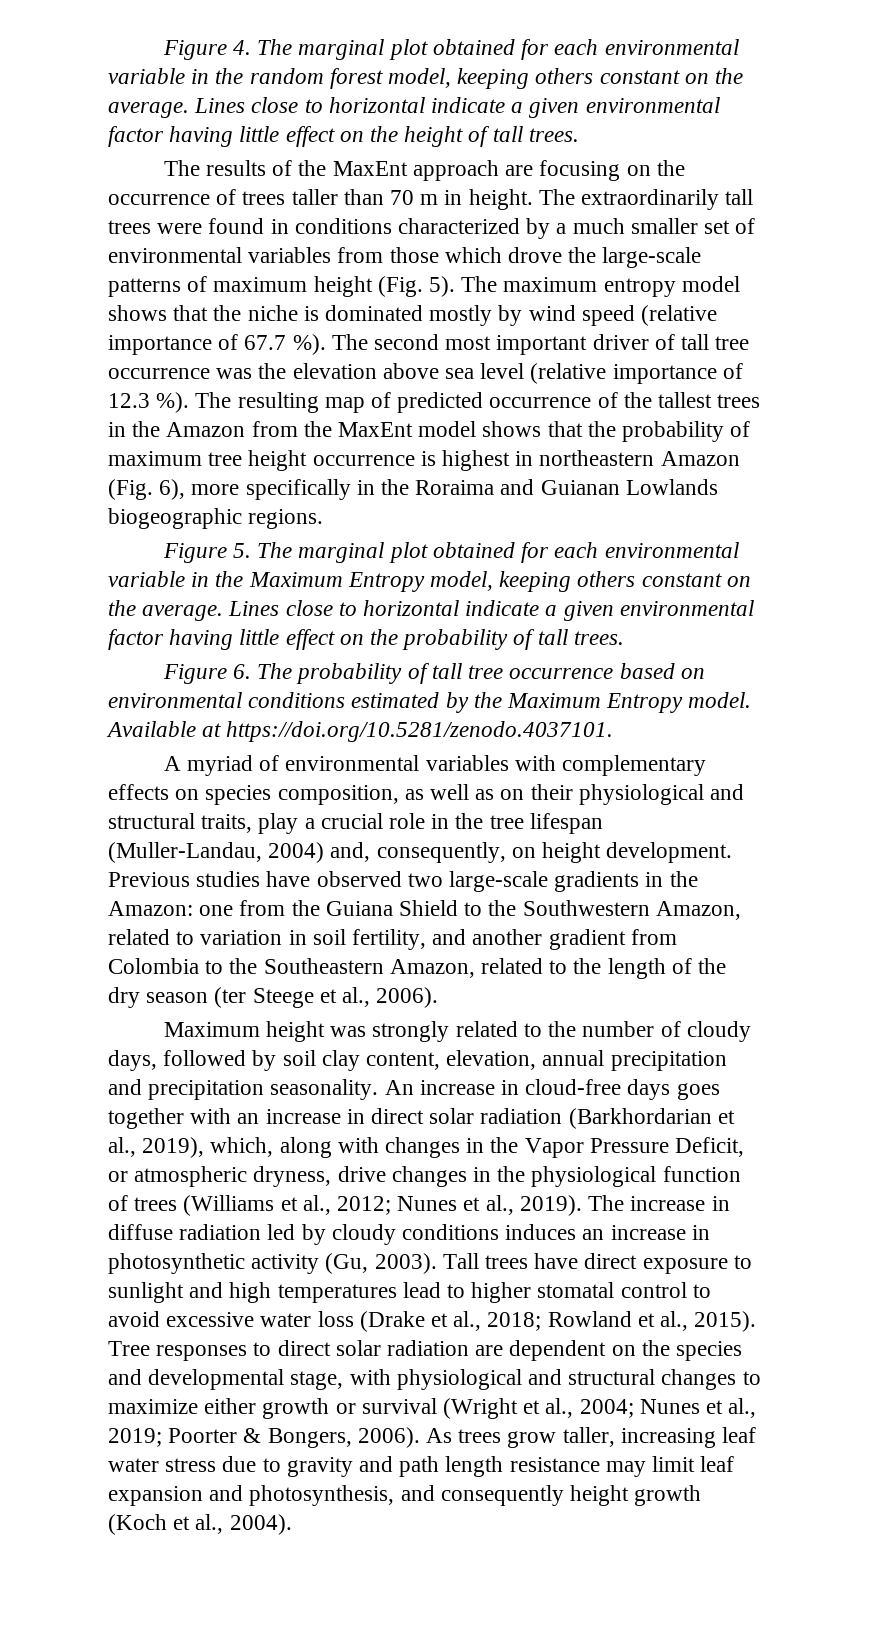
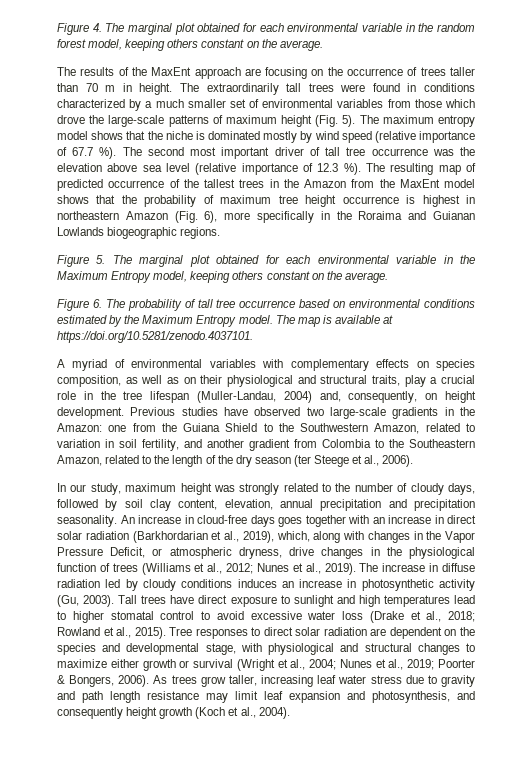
- Lines close to horizontal indicate a given environmental factor having little effect on the height of tall trees.
- Lines close to horizontal indicate a given environmental factor having little effect on the probability of tall trees.
- Available at https://doi.org/10.5281/zenodo.4037101.
+ The map is available at https://doi.org/10.5281/zenodo.4037101.
- Maximum height was strongly related to the number of cloudy days, followed by soil clay content, elevation, annual precipitation and precipitation seasonality.
+ In our study, maximum height was strongly related to the number of cloudy days, followed by soil clay content, elevation, annual precipitation and precipitation seasonality.

